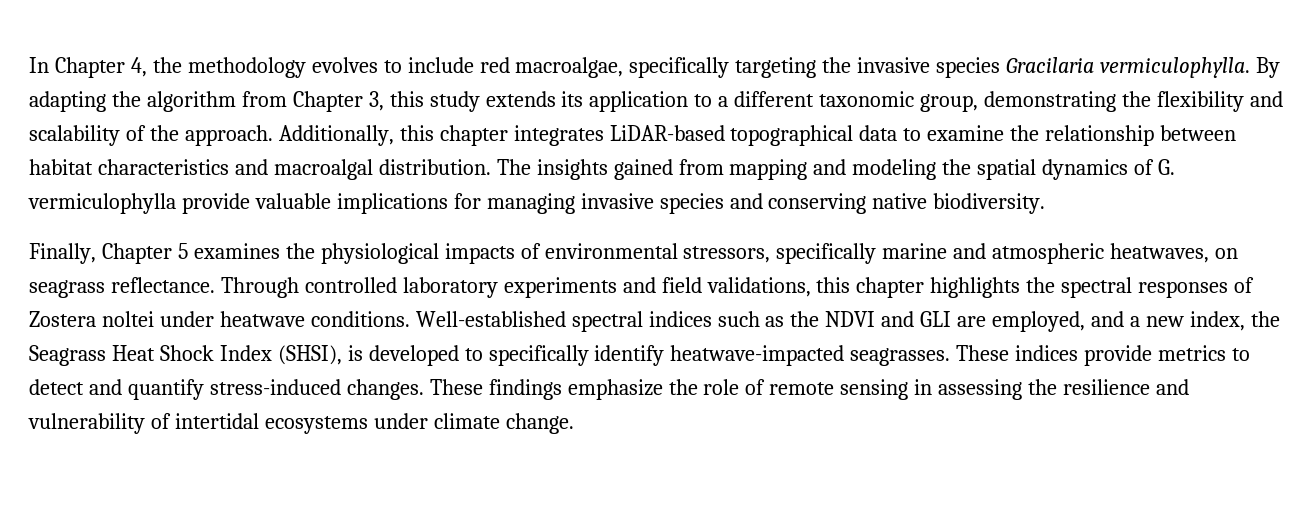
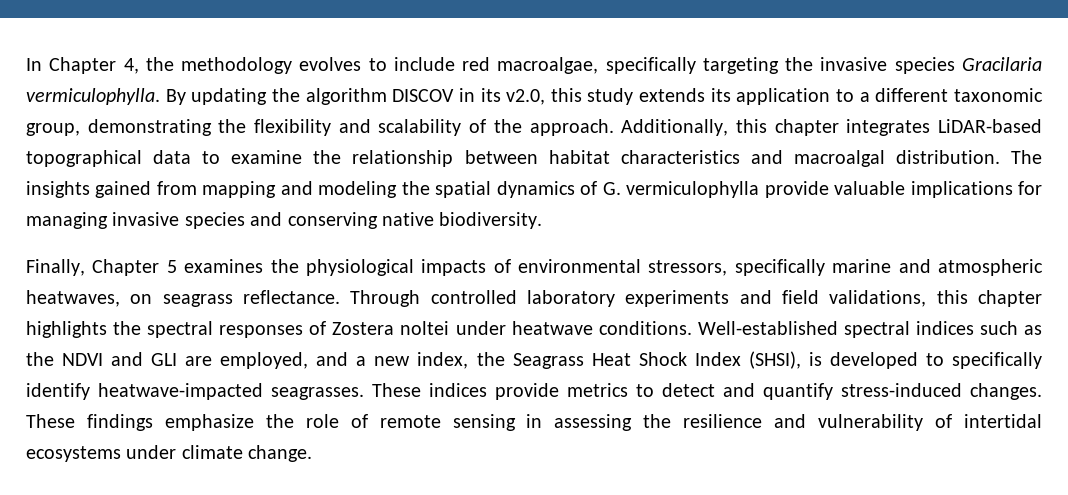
- By adapting the algorithm from Chapter 3, this study extends its application to a different taxonomic group, demonstrating the flexibility and scalability of the approach.
+ By updating the algorithm DISCOV in its v2.0, this study extends its application to a different taxonomic group, demonstrating the flexibility and scalability of the approach.

